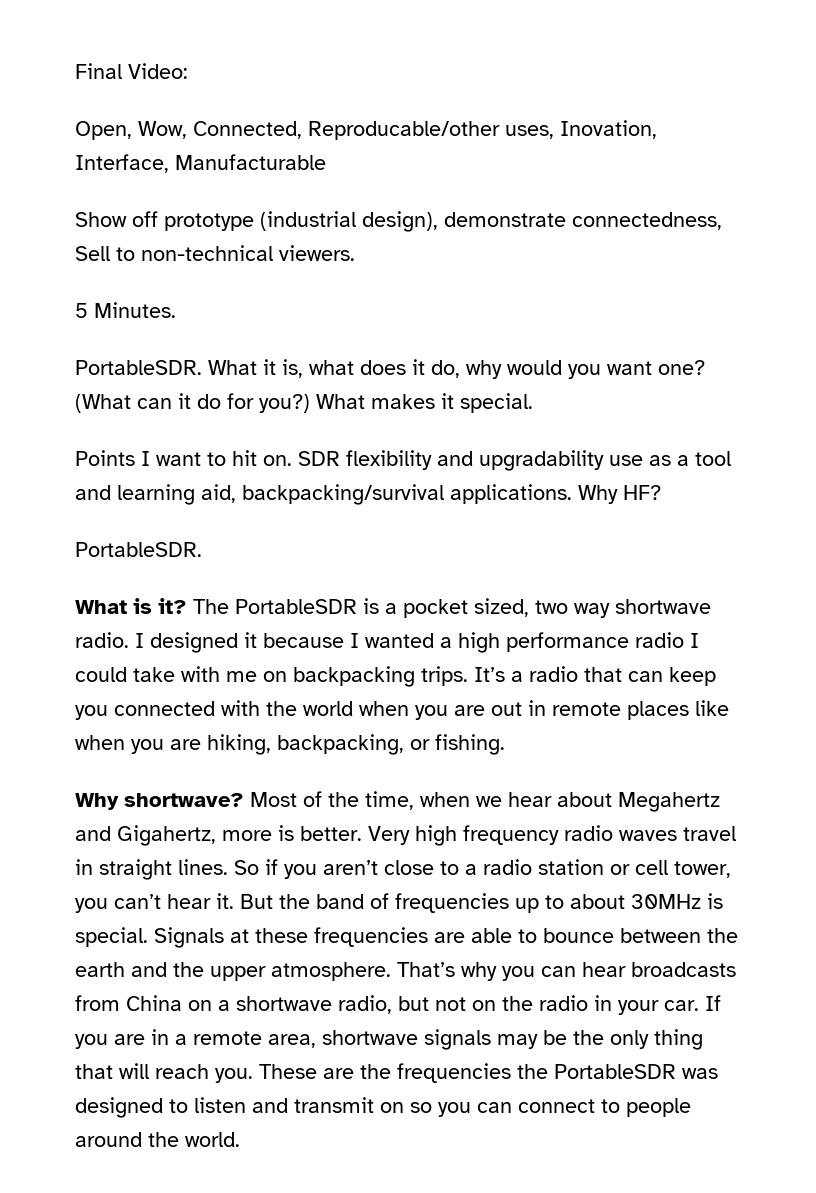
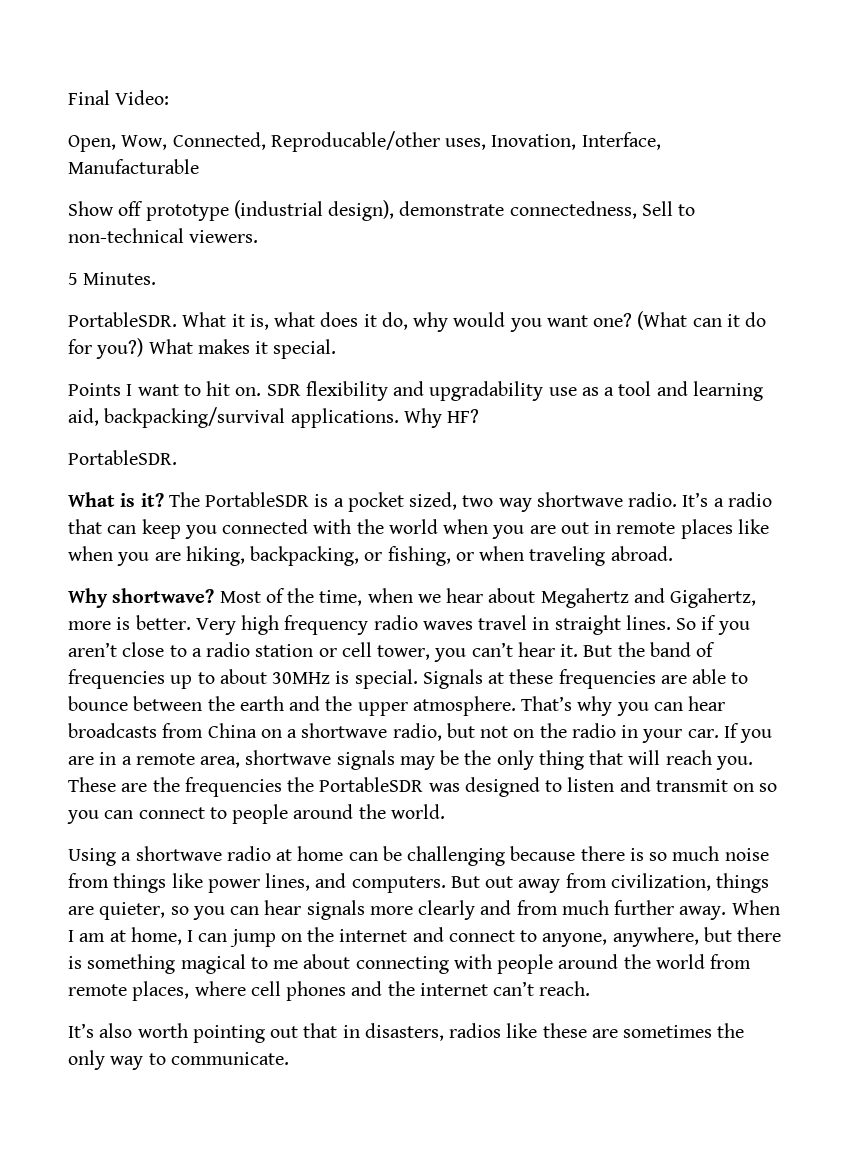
- I designed it because I wanted a high performance radio I could take with me on backpacking trips.
- It’s a radio that can keep you connected with the world when you are out in remote places like when you are hiking, backpacking, or fishing.
+ It’s a radio that can keep you connected with the world when you are out in remote places like when you are hiking, backpacking, or fishing, or when traveling abroad.
+ Using a shortwave radio at home can be challenging because there is so much noise from things like power lines, and computers. But out away from civilization, things are quieter, so you can hear signals more clearly and from much further away. When I am at home, I can jump on the internet and connect to anyone, anywhere, but there is something magical to me about connecting with people around the world from remote places, where cell phones and the internet can’t reach.
+ It’s also worth pointing out that in disasters, radios like these are sometimes the only way to communicate.

